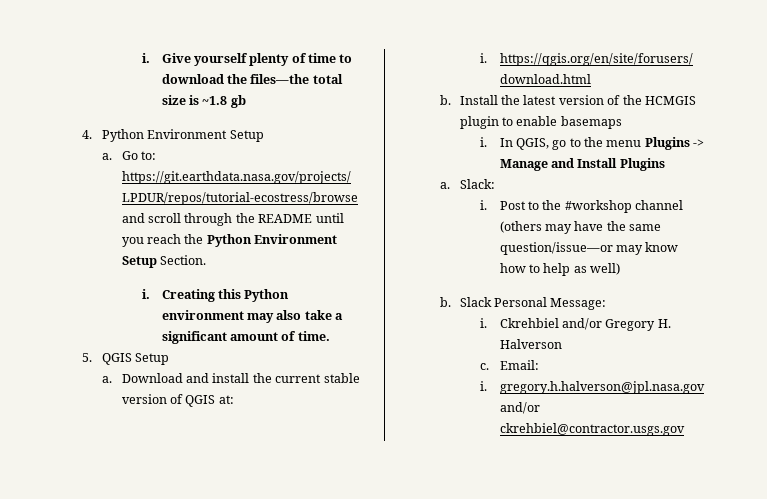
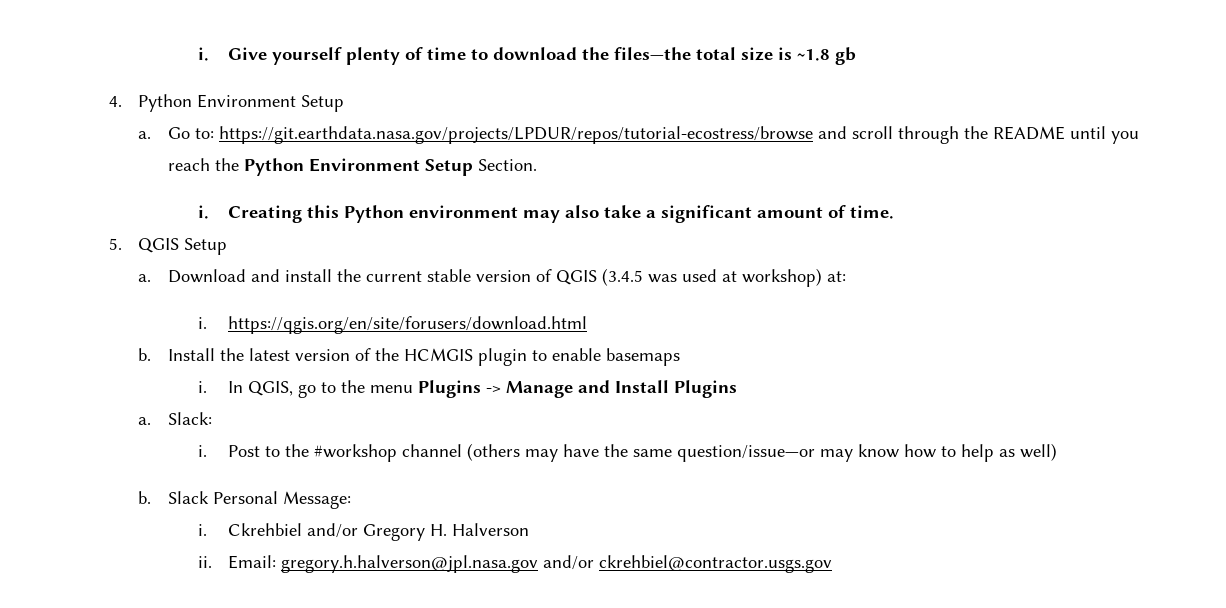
- Download and install the current stable version of QGIS at:
+ Download and install the current stable version of QGIS (3.4.5 was used at workshop) at:
- c.
+ ii.
- Email:
- i. gregory.h.halverson@jpl.nasa.gov and/or ckrehbiel@contractor.usgs.gov
+ Email: gregory.h.halverson@jpl.nasa.gov and/or ckrehbiel@contractor.usgs.gov

